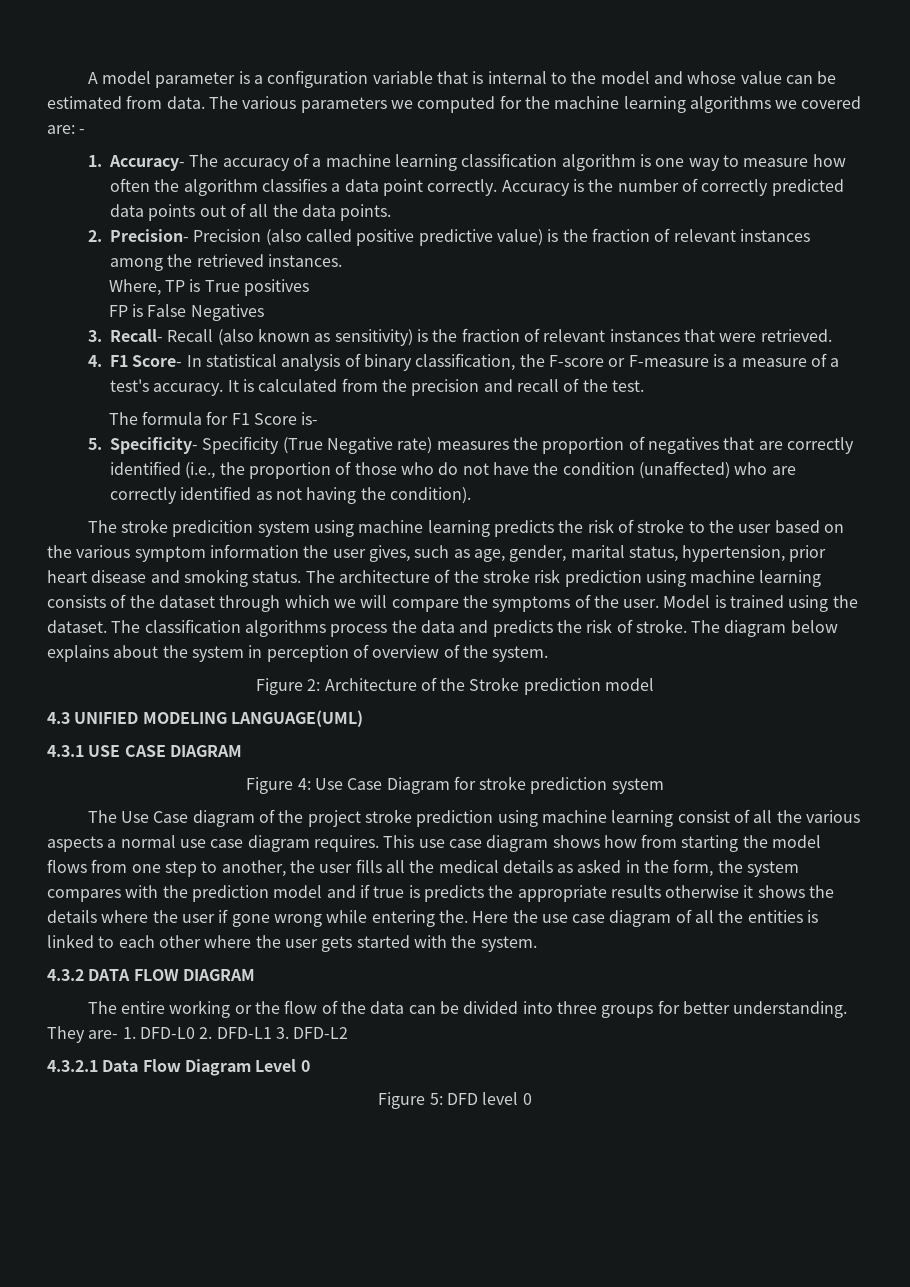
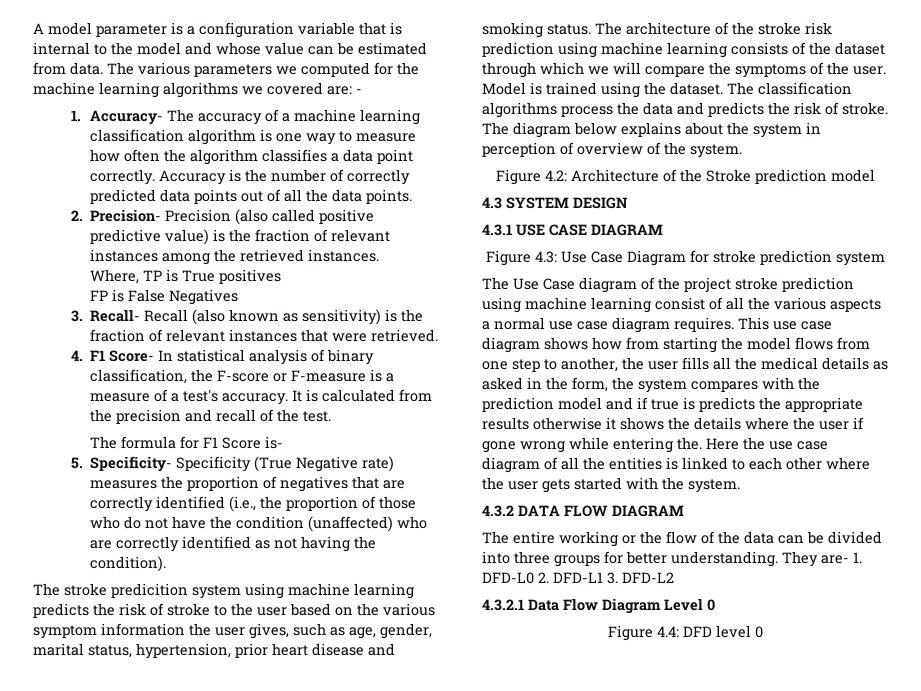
- Figure 2: Architecture of the Stroke prediction model
+ Figure 4.2: Architecture of the Stroke prediction model
- 4.3 UNIFIED MODELING LANGUAGE(UML)
+ 4.3 SYSTEM DESIGN
- Figure 4: Use Case Diagram for stroke prediction system
+ Figure 4.3: Use Case Diagram for stroke prediction system
- Figure 5: DFD level 0
+ Figure 4.4: DFD level 0

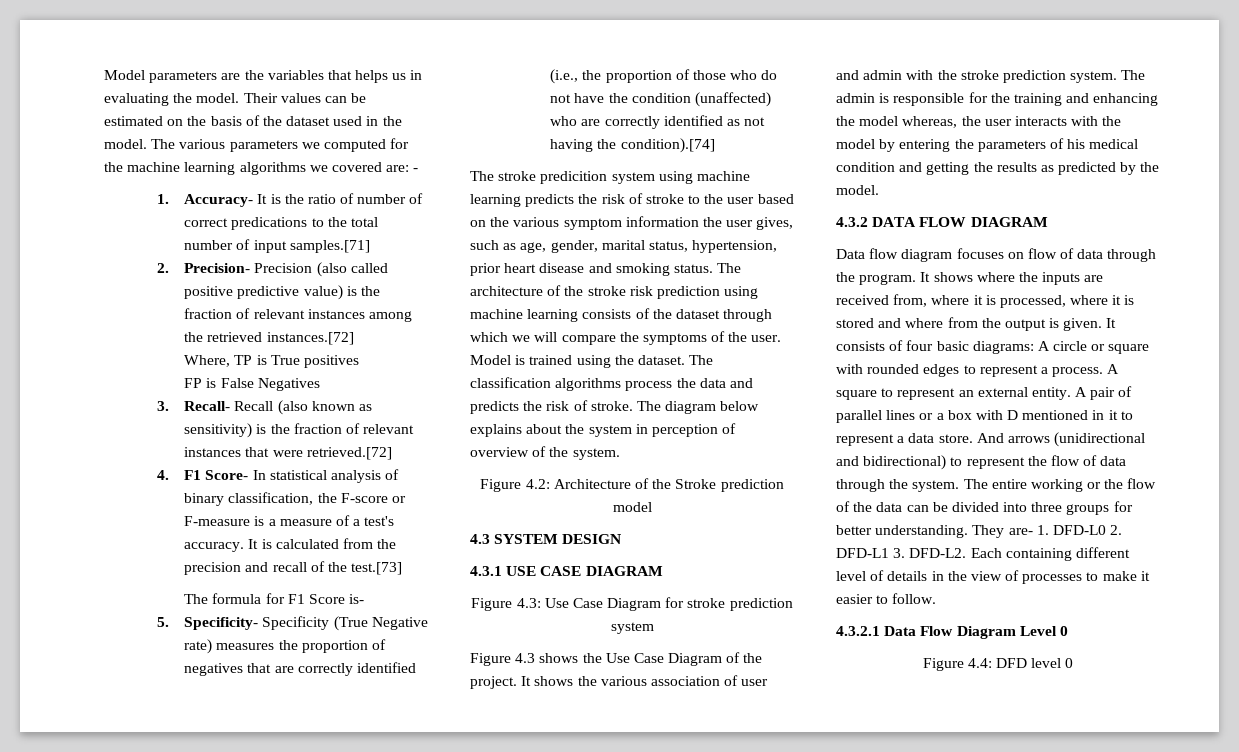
- A model parameter is a configuration variable that is internal to the model and whose value can be estimated from data.
+ Model parameters are the variables that helps us in evaluating the model. Their values can be estimated on the basis of the dataset used in the model.
- 1. Accuracy- The accuracy of a machine learning classification algorithm is one way to measure how often the algorithm classifies a data point correctly. Accuracy is the number of correctly predicted data points out of all the data points.
+ 1. Accuracy- It is the ratio of number of correct predications to the total number of input samples.[71]
- 2. Precision- Precision (also called positive predictive value) is the fraction of relevant instances among the retrieved instances.
+ 2. Precision- Precision (also called positive predictive value) is the fraction of relevant instances among the retrieved instances.[72]
- 3. Recall- Recall (also known as sensitivity) is the fraction of relevant instances that were retrieved.
+ 3. Recall- Recall (also known as sensitivity) is the fraction of relevant instances that were retrieved.[72]
- It is calculated from the precision and recall of the test.
+ It is calculated from the precision and recall of the test.[73]
- 5. Specificity- Specificity (True Negative rate) measures the proportion of negatives that are correctly identified (i.e., the proportion of those who do not have the condition (unaffected) who are correctly identified as not having the condition).
+ 5. Specificity- Specificity (True Negative rate) measures the proportion of negatives that are correctly identified (i.e., the proportion of those who do not have the condition (unaffected) who are correctly identified as not having the condition).[74]
- The Use Case diagram of the project stroke prediction using machine learning consist of all the various aspects a normal use case diagram requires. This use case diagram shows how from starting the model flows from one step to another, the user fills all the medical details as asked in the form, the system compares with the prediction model and if true is predicts the appropriate results otherwise it shows the details where the user if gone wrong while entering the. Here the use case diagram of all the entities is linked to each other where the user gets started with the system.
+ Figure 4.3 shows the Use Case Diagram of the project. It shows the various association of user and admin with the stroke prediction system. The admin is responsible for the training and enhancing the model whereas, the user interacts with the model by entering the parameters of his medical condition and getting the results as predicted by the model.
  4.3.2 DATA FLOW DIAGRAM
- The entire working or the flow of the data can be divided into three groups for better understanding.
+ Data flow diagram focuses on flow of data through the program. It shows where the inputs are received from, where it is processed, where it is stored and where from the output is given. It consists of four basic diagrams: A circle or square with rounded edges to represent a process. A square to represent an external entity. A pair of parallel lines or a box with D mentioned in it to represent a data store. And arrows (unidirectional and bidirectional) to represent the flow of data through the system. The entire working or the flow of the data can be divided into three groups for better understanding.
- They are- 1. DFD-L0 2. DFD-L1 3. DFD-L2
+ They are- 1. DFD-L0 2. DFD-L1 3. DFD-L2. Each containing different level of details in the view of processes to make it easier to follow.

